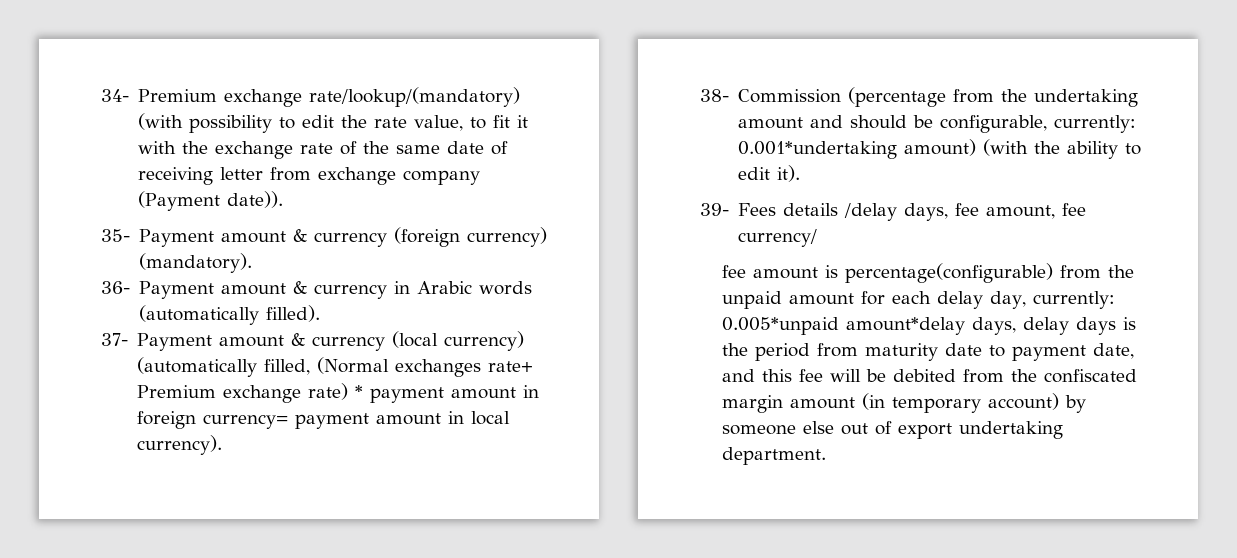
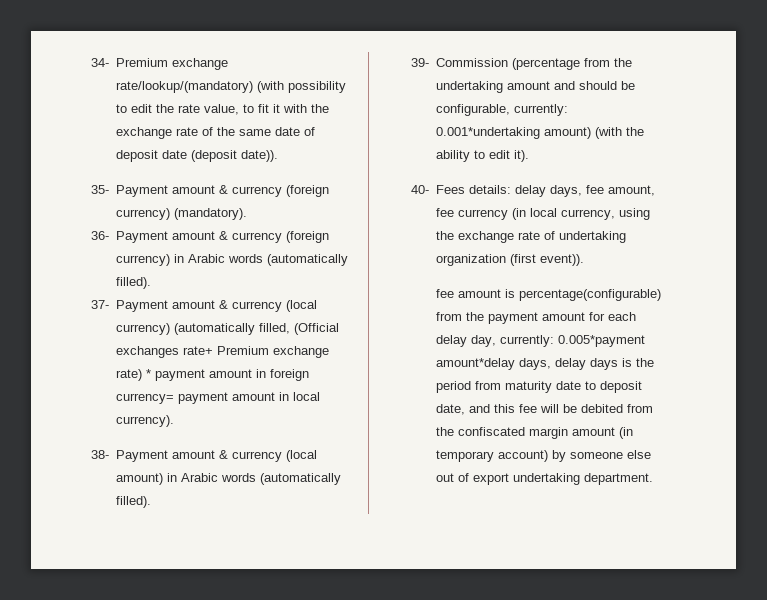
- 34- Premium exchange rate/lookup/(mandatory) (with possibility to edit the rate value, to fit it with the exchange rate of the same date of receiving letter from exchange company (Payment date)).
+ 34- Premium exchange rate/lookup/(mandatory) (with possibility to edit the rate value, to fit it with the exchange rate of the same date of deposit date (deposit date)).
- 36- Payment amount & currency in Arabic words (automatically filled).
+ 36- Payment amount & currency (foreign currency) in Arabic words (automatically filled).
- 37- Payment amount & currency (local currency) (automatically filled, (Normal exchanges rate+ Premium exchange rate) * payment amount in foreign currency= payment amount in local currency).
+ 37- Payment amount & currency (local currency) (automatically filled, (Official exchanges rate+ Premium exchange rate) * payment amount in foreign currency= payment amount in local currency).
- 38- Commission (percentage from the undertaking amount and should be configurable, currently: 0.001*undertaking amount) (with the ability to edit it).
+ 38- Payment amount & currency (local amount) in Arabic words (automatically filled).
+ 39- Commission (percentage from the undertaking amount and should be configurable, currently: 0.001*undertaking amount) (with the ability to edit it).
- 39- Fees details /delay days, fee amount, fee currency/
+ 40- Fees details: delay days, fee amount, fee currency (in local currency, using the exchange rate of undertaking organization (first event)).
- fee amount is percentage(configurable) from the unpaid amount for each delay day, currently: 0.005*unpaid amount*delay days, delay days is the period from maturity date to payment date, and this fee will be debited from the confiscated margin amount (in temporary account) by someone else out of export undertaking department.
+ fee amount is percentage(configurable) from the payment amount for each delay day, currently: 0.005*payment amount*delay days, delay days is the period from maturity date to deposit date, and this fee will be debited from the confiscated margin amount (in temporary account) by someone else out of export undertaking department.

